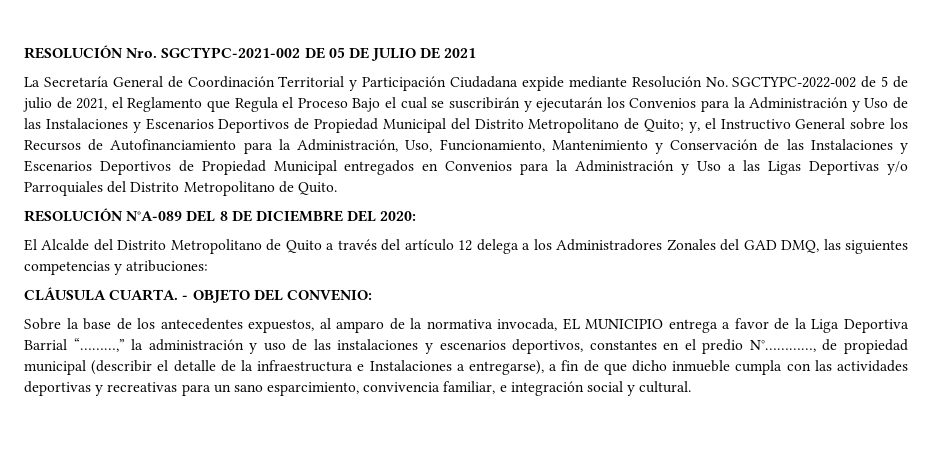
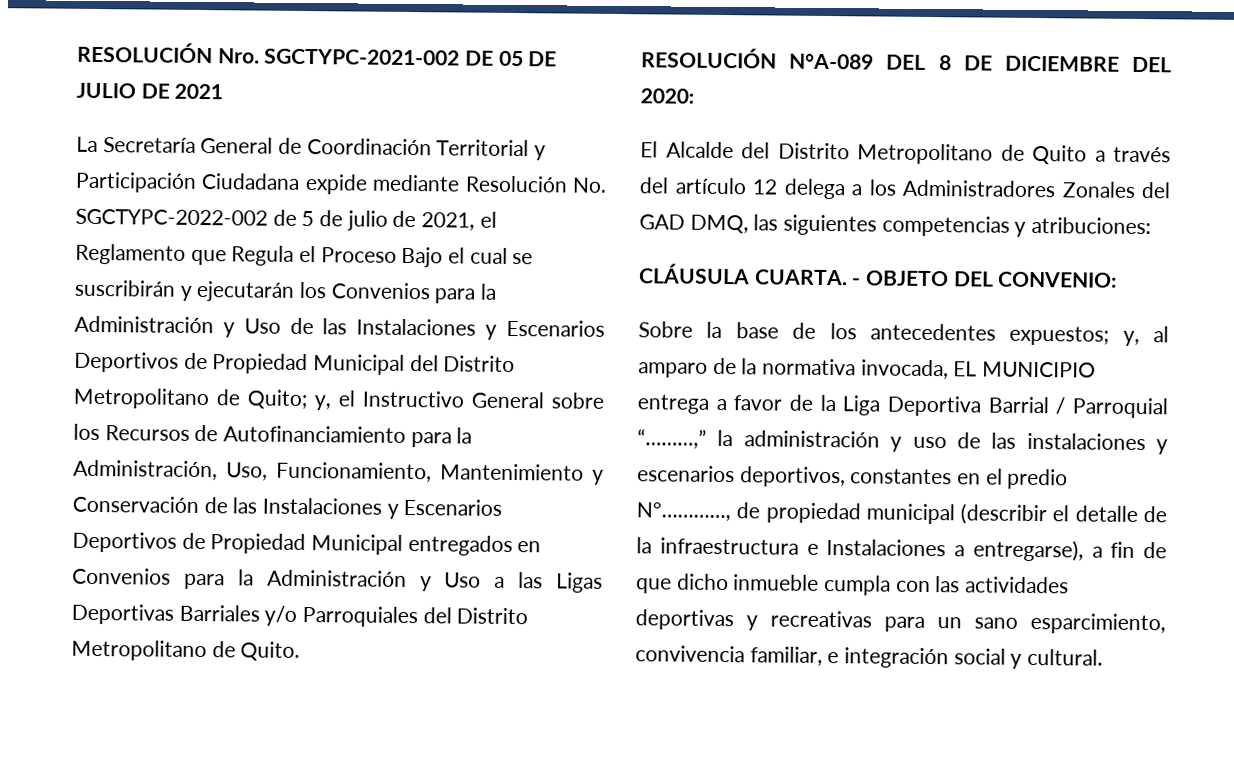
- y, el Instructivo General sobre los Recursos de Autofinanciamiento para la Administración, Uso, Funcionamiento, Mantenimiento y Conservación de las Instalaciones y Escenarios Deportivos de Propiedad Municipal entregados en Convenios para la Administración y Uso a las Ligas Deportivas y/o Parroquiales del Distrito Metropolitano de Quito.
+ y, el Instructivo General sobre los Recursos de Autofinanciamiento para la Administración, Uso, Funcionamiento, Mantenimiento y Conservación de las Instalaciones y Escenarios Deportivos de Propiedad Municipal entregados en Convenios para la Administración y Uso a las Ligas Deportivas Barriales y/o Parroquiales del Distrito Metropolitano de Quito.
- Sobre la base de los antecedentes expuestos, al amparo de la normativa invocada, EL MUNICIPIO entrega a favor de la Liga Deportiva Barrial “………,” la administración y uso de las instalaciones y escenarios deportivos, constantes en el predio N°…………, de propiedad municipal (describir el detalle de la infraestructura e Instalaciones a entregarse), a fin de que dicho inmueble cumpla con las actividades deportivas y recreativas para un sano esparcimiento, convivencia familiar, e integración social y cultural.
+ Sobre la base de los antecedentes expuestos; y, al amparo de la normativa invocada, EL MUNICIPIO entrega a favor de la Liga Deportiva Barrial / Parroquial “………,” la administración y uso de las instalaciones y escenarios deportivos, constantes en el predio N°…………, de propiedad municipal (describir el detalle de la infraestructura e Instalaciones a entregarse), a fin de que dicho inmueble cumpla con las actividades deportivas y recreativas para un sano esparcimiento, convivencia familiar, e integración social y cultural.

